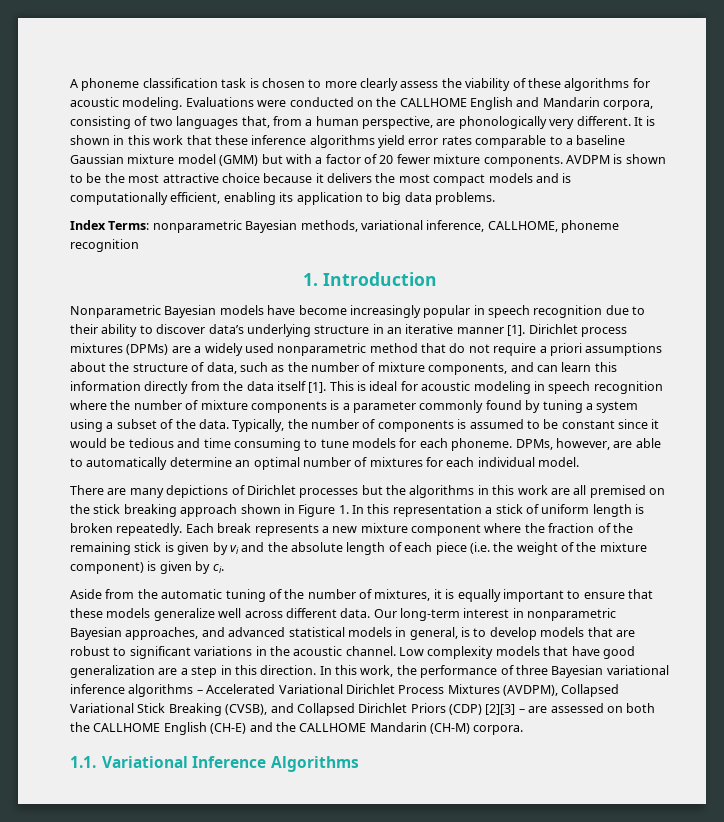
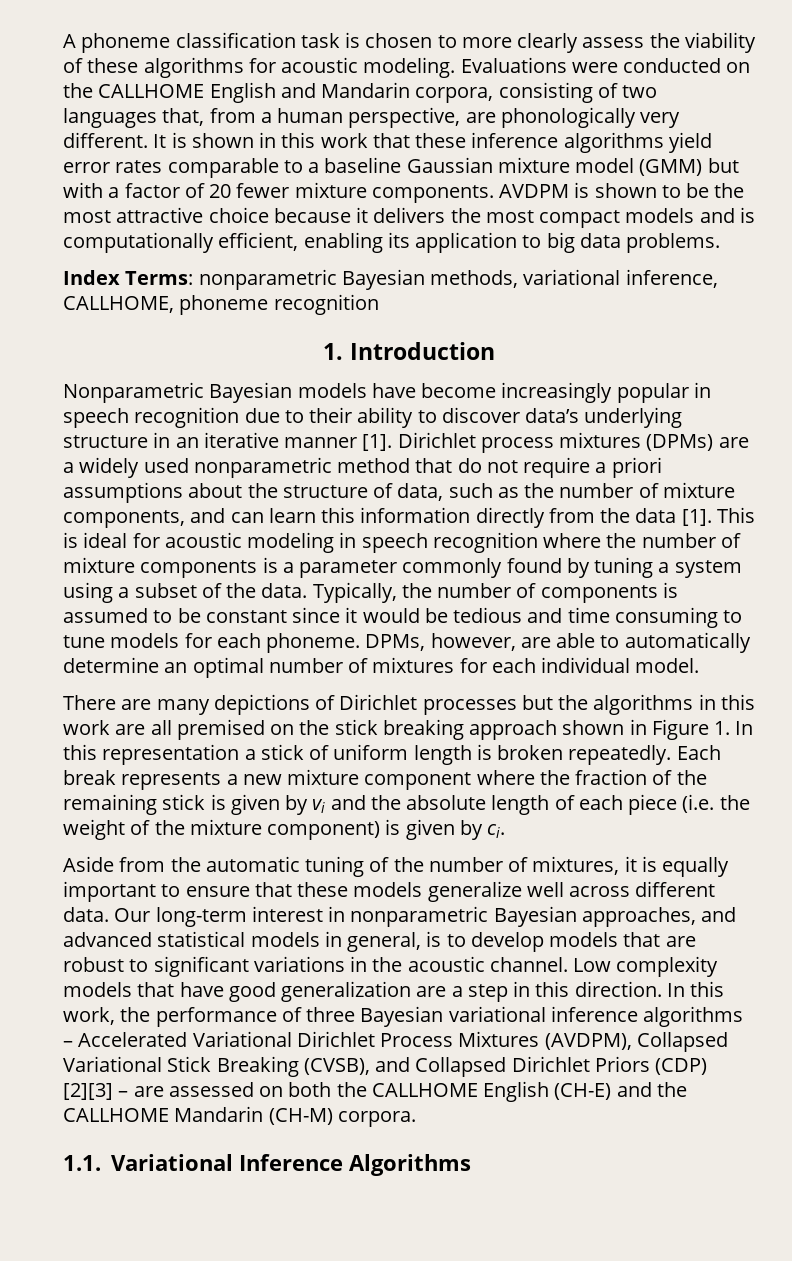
- Dirichlet process mixtures (DPMs) are a widely used nonparametric method that do not require a priori assumptions about the structure of data, such as the number of mixture components, and can learn this information directly from the data itself [1].
+ Dirichlet process mixtures (DPMs) are a widely used nonparametric method that do not require a priori assumptions about the structure of data, such as the number of mixture components, and can learn this information directly from the data [1].

